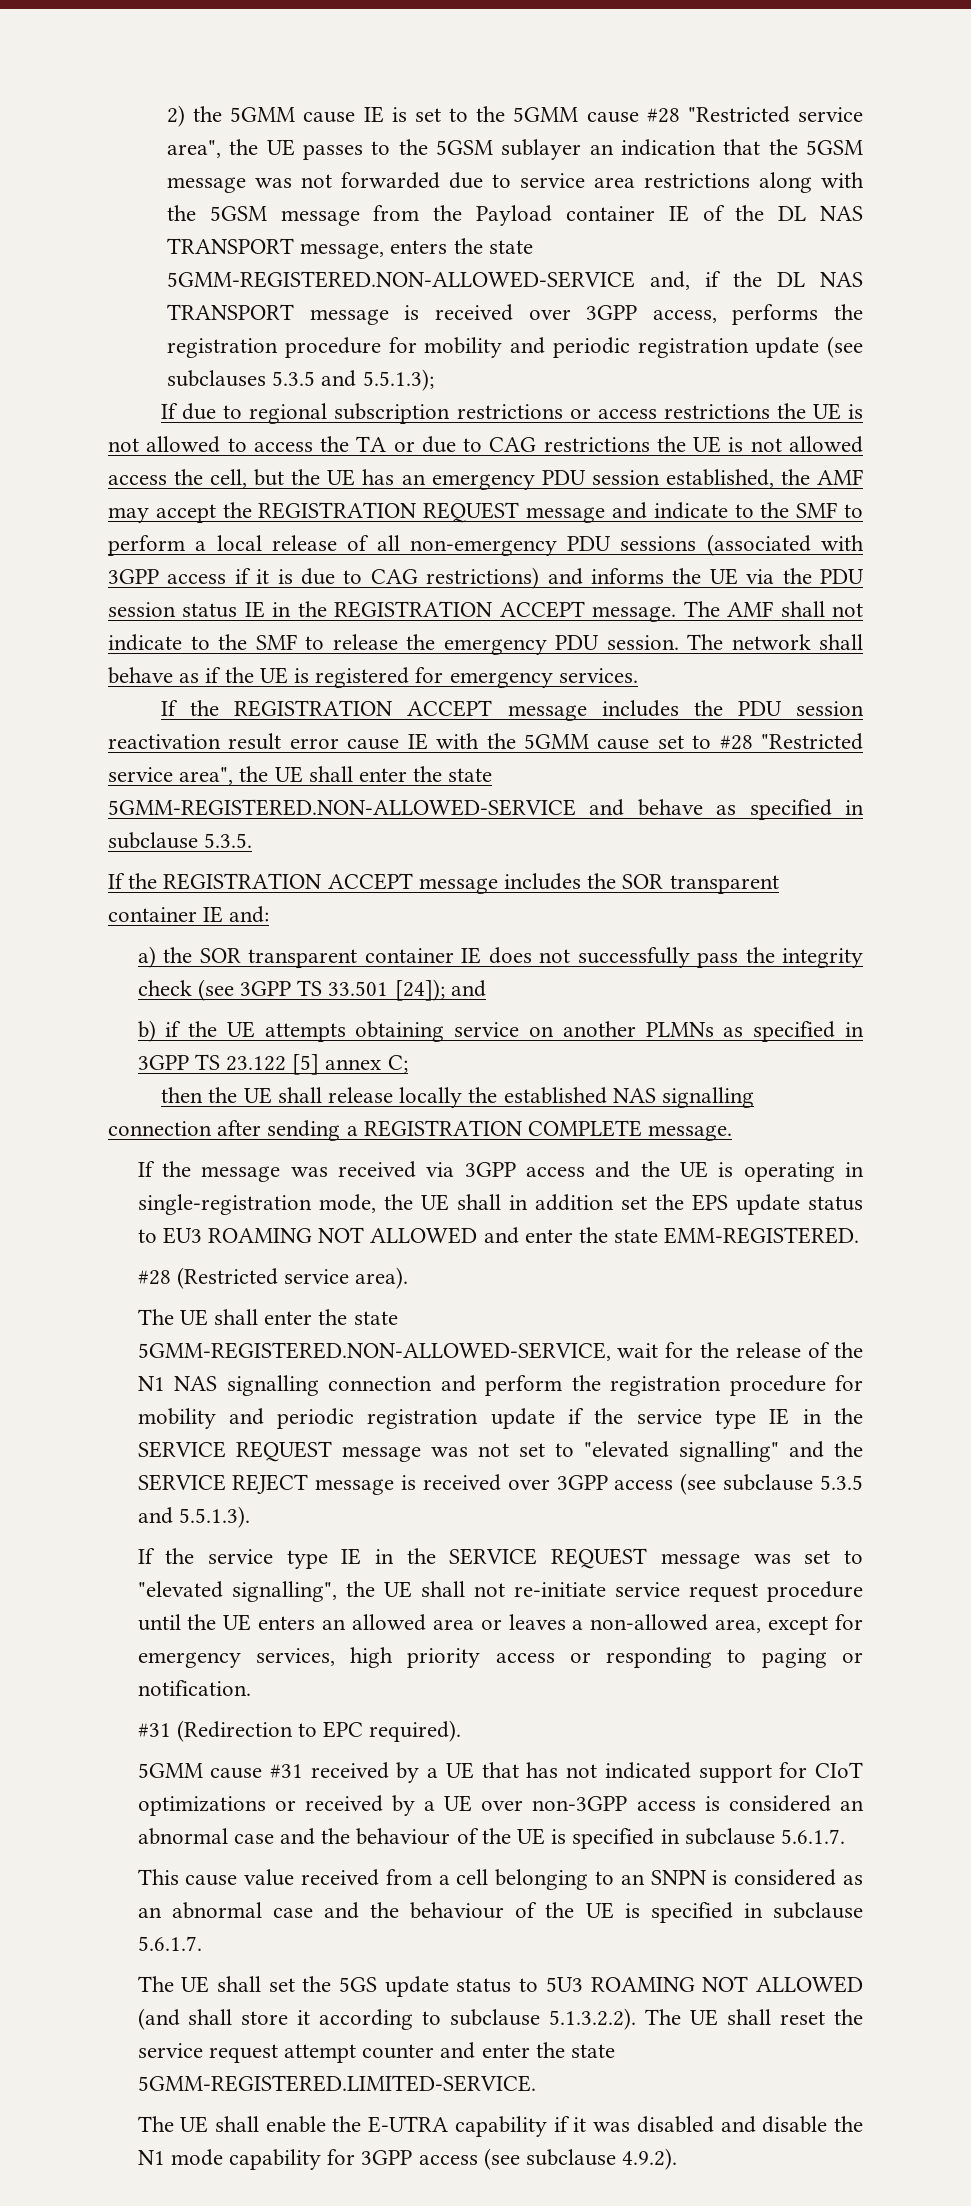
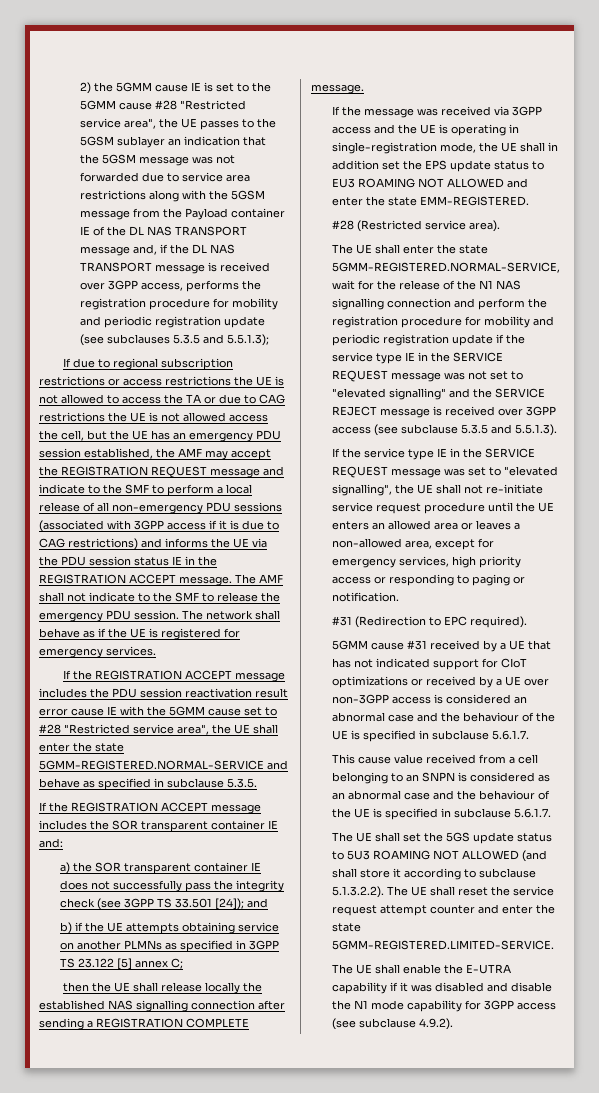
- 2) the 5GMM cause IE is set to the 5GMM cause #28 "Restricted service area", the UE passes to the 5GSM sublayer an indication that the 5GSM message was not forwarded due to service area restrictions along with the 5GSM message from the Payload container IE of the DL NAS TRANSPORT message, enters the state 5GMM-REGISTERED.NON-ALLOWED-SERVICE and, if the DL NAS TRANSPORT message is received over 3GPP access, performs the registration procedure for mobility and periodic registration update (see subclauses 5.3.5 and 5.5.1.3);
+ 2) the 5GMM cause IE is set to the 5GMM cause #28 "Restricted service area", the UE passes to the 5GSM sublayer an indication that the 5GSM message was not forwarded due to service area restrictions along with the 5GSM message from the Payload container IE of the DL NAS TRANSPORT message and, if the DL NAS TRANSPORT message is received over 3GPP access, performs the registration procedure for mobility and periodic registration update (see subclauses 5.3.5 and 5.5.1.3);
- If the REGISTRATION ACCEPT message includes the PDU session reactivation result error cause IE with the 5GMM cause set to #28 "Restricted service area", the UE shall enter the state 5GMM-REGISTERED.NON-ALLOWED-SERVICE and behave as specified in subclause 5.3.5.
+ If the REGISTRATION ACCEPT message includes the PDU session reactivation result error cause IE with the 5GMM cause set to #28 "Restricted service area", the UE shall enter the state 5GMM-REGISTERED.NORMAL-SERVICE and behave as specified in subclause 5.3.5.
- The UE shall enter the state 5GMM-REGISTERED.NON-ALLOWED-SERVICE, wait for the release of the N1 NAS signalling connection and perform the registration procedure for mobility and periodic registration update if the service type IE in the SERVICE REQUEST message was not set to "elevated signalling" and the SERVICE REJECT message is received over 3GPP access (see subclause 5.3.5 and 5.5.1.3).
+ The UE shall enter the state 5GMM-REGISTERED.NORMAL-SERVICE, wait for the release of the N1 NAS signalling connection and perform the registration procedure for mobility and periodic registration update if the service type IE in the SERVICE REQUEST message was not set to "elevated signalling" and the SERVICE REJECT message is received over 3GPP access (see subclause 5.3.5 and 5.5.1.3).

